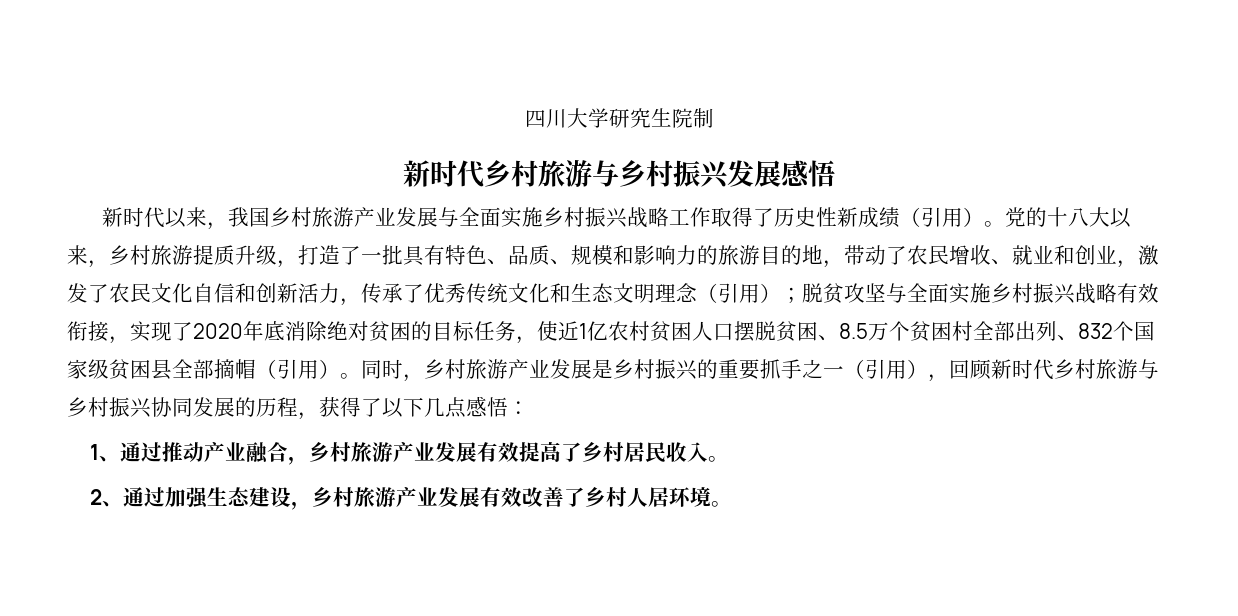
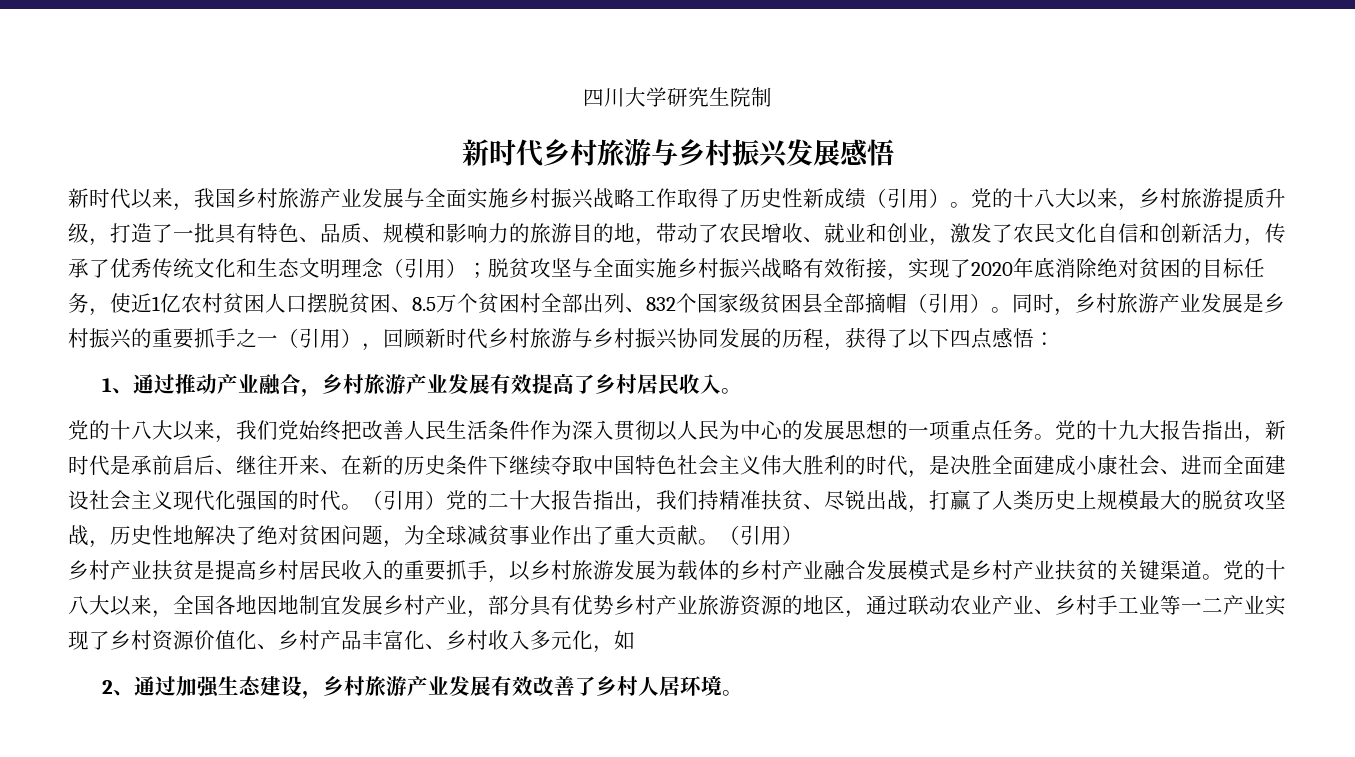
- 同时，乡村旅游产业发展是乡村振兴的重要抓手之一（引用），回顾新时代乡村旅游与乡村振兴协同发展的历程，获得了以下几点感悟：
+ 同时，乡村旅游产业发展是乡村振兴的重要抓手之一（引用），回顾新时代乡村旅游与乡村振兴协同发展的历程，获得了以下四点感悟：
+ 党的十八大以来，我们党始终把改善人民生活条件作为深入贯彻以人民为中心的发展思想的一项重点任务。党的十九大报告指出，新时代是承前启后、继往开来、在新的历史条件下继续夺取中国特色社会主义伟大胜利的时代，是决胜全面建成小康社会、进而全面建设社会主义现代化强国的时代。（引用）党的二十大报告指出，我们持精准扶贫、尽锐出战，打赢了人类历史上规模最大的脱贫攻坚战，历史性地解决了绝对贫困问题，为全球减贫事业作出了重大贡献。（引用）
+ 乡村产业扶贫是提高乡村居民收入的重要抓手，以乡村旅游发展为载体的乡村产业融合发展模式是乡村产业扶贫的关键渠道。党的十八大以来，全国各地因地制宜发展乡村产业，部分具有优势乡村产业旅游资源的地区，通过联动农业产业、乡村手工业等一二产业实现了乡村资源价值化、乡村产品丰富化、乡村收入多元化，如

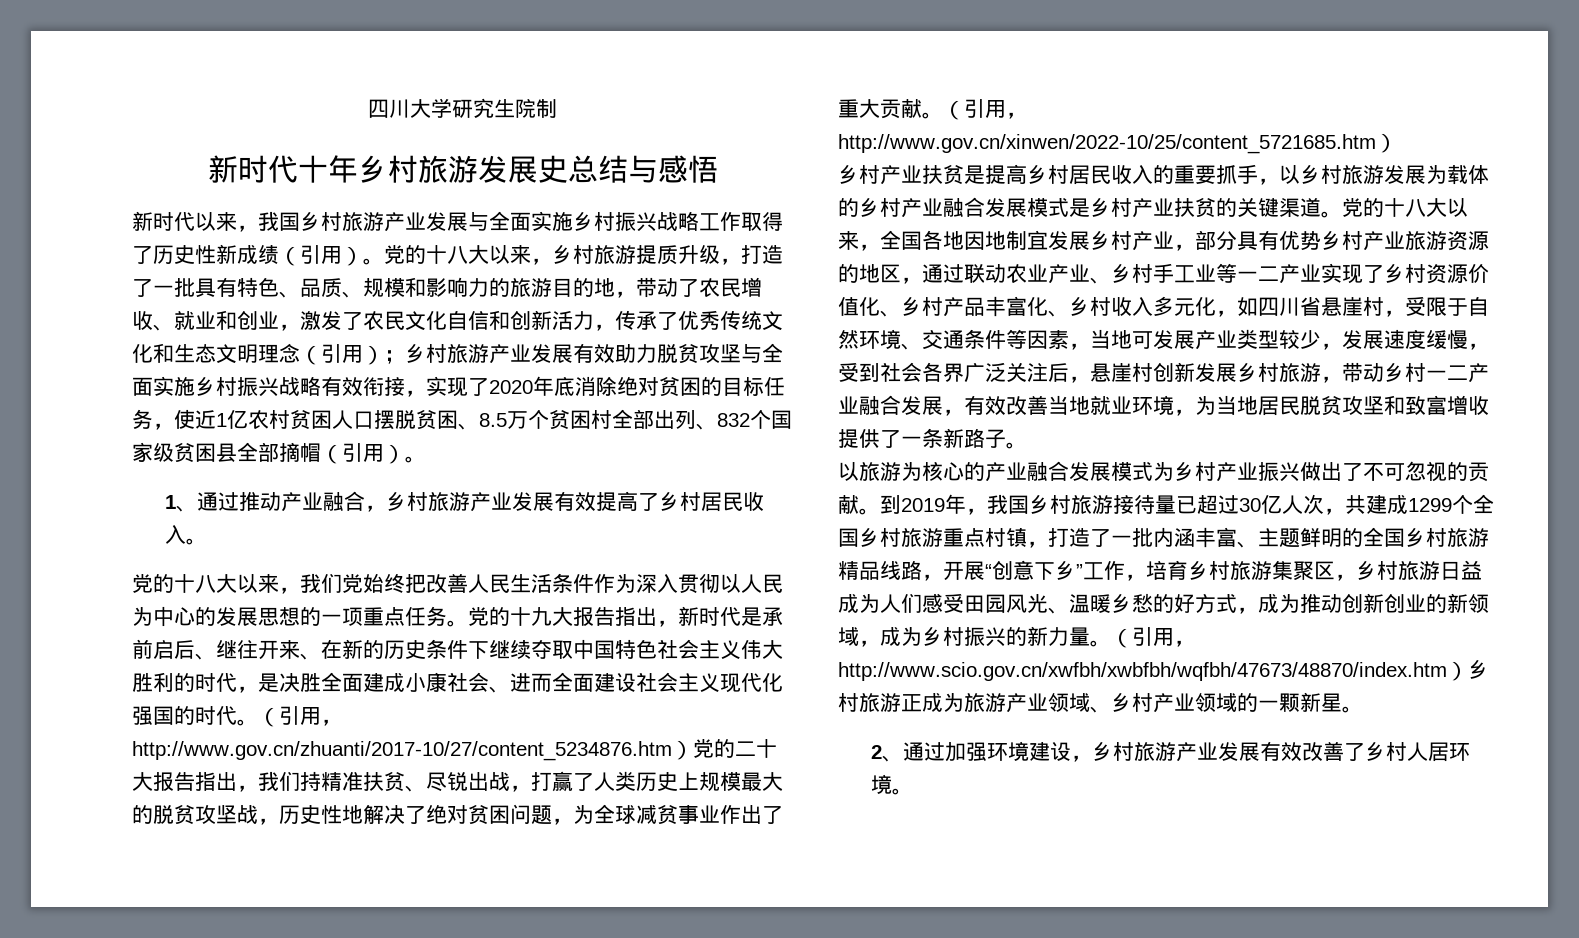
- 新时代乡村旅游与乡村振兴发展感悟
+ 新时代十年乡村旅游发展史总结与感悟
- 脱贫攻坚与全面实施乡村振兴战略有效衔接，实现了2020年底消除绝对贫困的目标任务，使近1亿农村贫困人口摆脱贫困、8.5万个贫困村全部出列、832个国家级贫困县全部摘帽（引用）。同时，乡村旅游产业发展是乡村振兴的重要抓手之一（引用），回顾新时代乡村旅游与乡村振兴协同发展的历程，获得了以下四点感悟：
+ 乡村旅游产业发展有效助力脱贫攻坚与全面实施乡村振兴战略有效衔接，实现了2020年底消除绝对贫困的目标任务，使近1亿农村贫困人口摆脱贫困、8.5万个贫困村全部出列、832个国家级贫困县全部摘帽（引用）。
- （引用）党的二十大报告指出，我们持精准扶贫、尽锐出战，打赢了人类历史上规模最大的脱贫攻坚战，历史性地解决了绝对贫困问题，为全球减贫事业作出了重大贡献。（引用）
+ （引用，http://www.gov.cn/zhuanti/2017-10/27/content_5234876.htm）党的二十大报告指出，我们持精准扶贫、尽锐出战，打赢了人类历史上规模最大的脱贫攻坚战，历史性地解决了绝对贫困问题，为全球减贫事业作出了重大贡献。（引用，http://www.gov.cn/xinwen/2022-10/25/content_5721685.htm）
- 党的十八大以来，全国各地因地制宜发展乡村产业，部分具有优势乡村产业旅游资源的地区，通过联动农业产业、乡村手工业等一二产业实现了乡村资源价值化、乡村产品丰富化、乡村收入多元化，如
+ 党的十八大以来，全国各地因地制宜发展乡村产业，部分具有优势乡村产业旅游资源的地区，通过联动农业产业、乡村手工业等一二产业实现了乡村资源价值化、乡村产品丰富化、乡村收入多元化，如四川省悬崖村，受限于自然环境、交通条件等因素，当地可发展产业类型较少，发展速度缓慢，受到社会各界广泛关注后，悬崖村创新发展乡村旅游，带动乡村一二产业融合发展，有效改善当地就业环境，为当地居民脱贫攻坚和致富增收提供了一条新路子。
+ 以旅游为核心的产业融合发展模式为乡村产业振兴做出了不可忽视的贡献。到2019年，我国乡村旅游接待量已超过30亿人次，共建成1299个全国乡村旅游重点村镇，打造了一批内涵丰富、主题鲜明的全国乡村旅游精品线路，开展“创意下乡”工作，培育乡村旅游集聚区，乡村旅游日益成为人们感受田园风光、温暖乡愁的好方式，成为推动创新创业的新领域，成为乡村振兴的新力量。（引用，http://www.scio.gov.cn/xwfbh/xwbfbh/wqfbh/47673/48870/index.htm）乡村旅游正成为旅游产业领域、乡村产业领域的一颗新星。
- 2、通过加强生态建设，乡村旅游产业发展有效改善了乡村人居环境。
+ 2、通过加强环境建设，乡村旅游产业发展有效改善了乡村人居环境。

